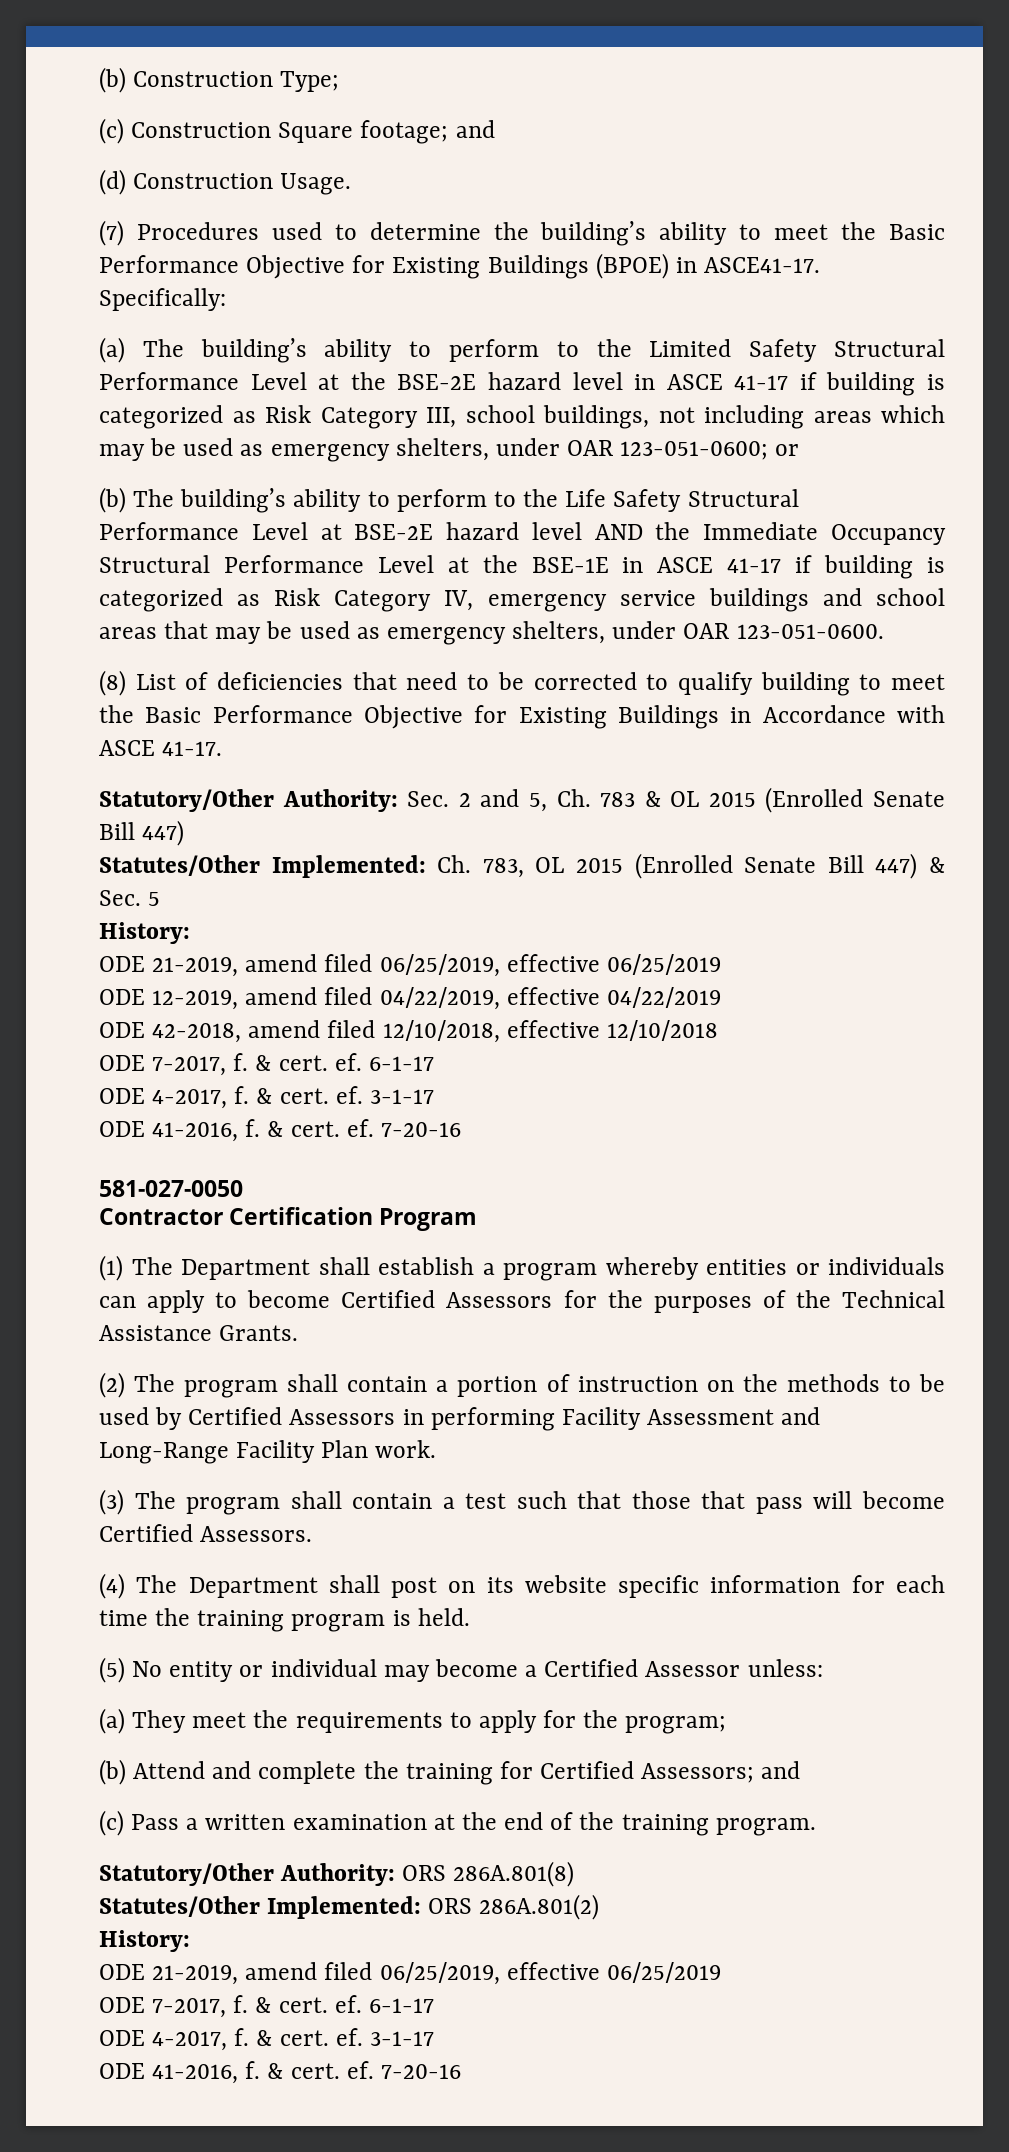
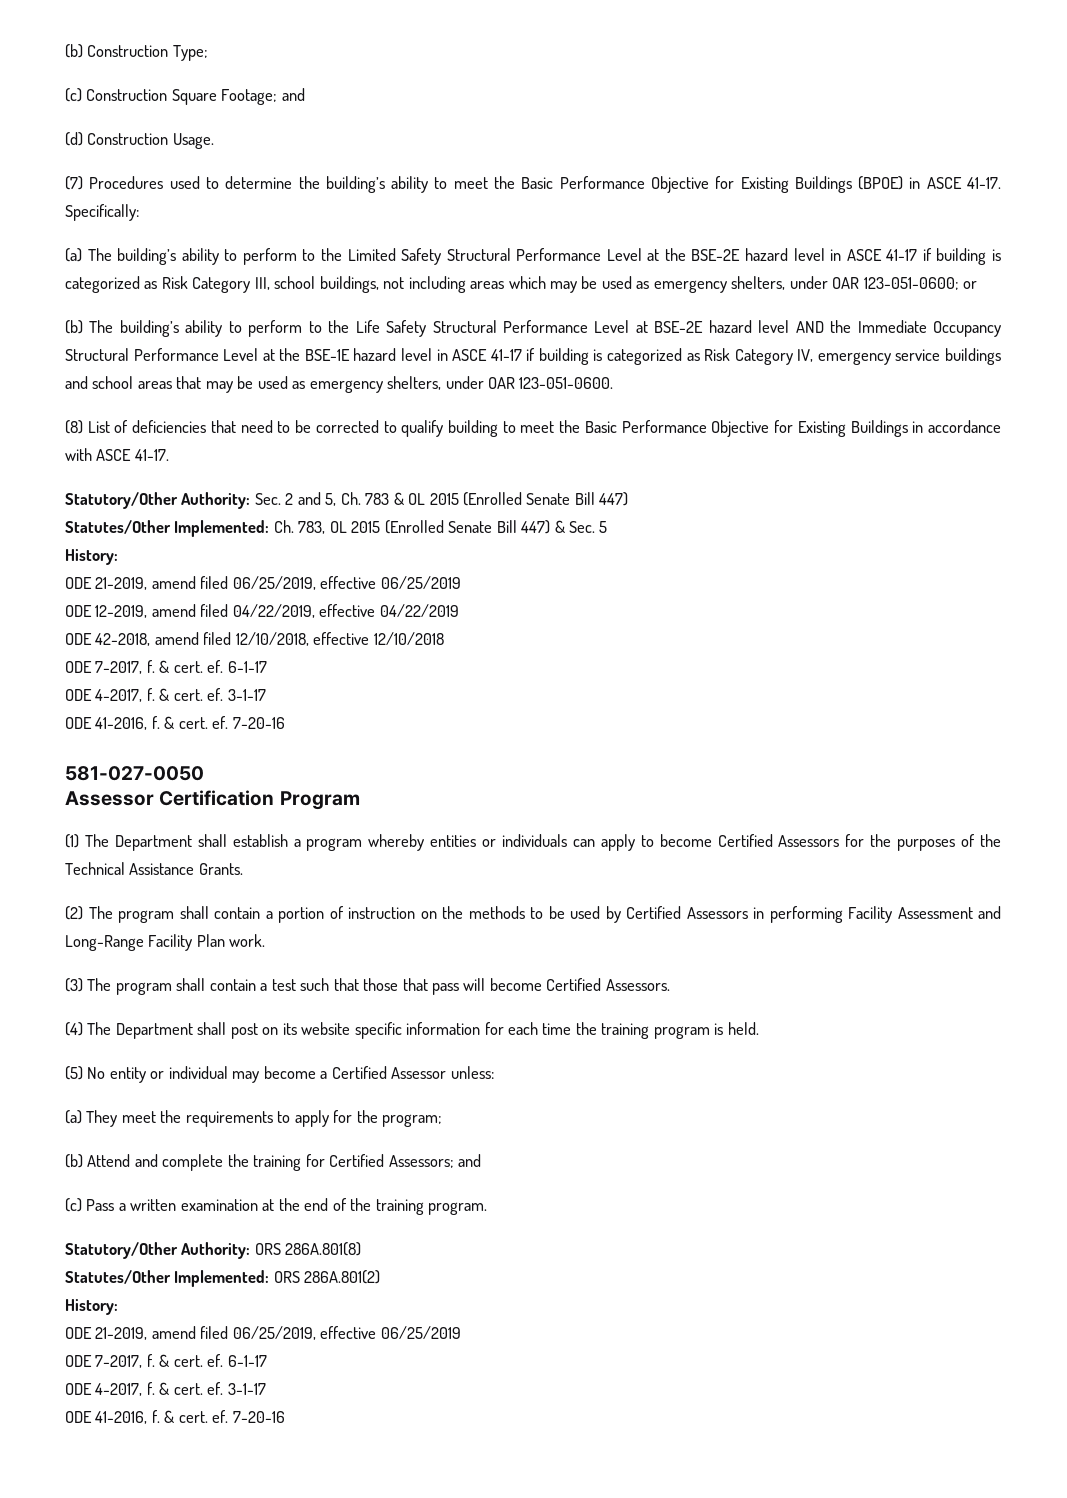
- (c) Construction Square footage; and
+ (c) Construction Square Footage; and
- (7) Procedures used to determine the building’s ability to meet the Basic Performance Objective for Existing Buildings (BPOE) in ASCE41-17.
+ (7) Procedures used to determine the building’s ability to meet the Basic Performance Objective for Existing Buildings (BPOE) in ASCE 41-17.
- (b) The building’s ability to perform to the Life Safety Structural Performance Level at BSE-2E hazard level AND the Immediate Occupancy Structural Performance Level at the BSE-1E in ASCE 41-17 if building is categorized as Risk Category IV, emergency service buildings and school areas that may be used as emergency shelters, under OAR 123-051-0600.
+ (b) The building’s ability to perform to the Life Safety Structural Performance Level at BSE-2E hazard level AND the Immediate Occupancy Structural Performance Level at the BSE-1E hazard level in ASCE 41-17 if building is categorized as Risk Category IV, emergency service buildings and school areas that may be used as emergency shelters, under OAR 123-051-0600.
- (8) List of deficiencies that need to be corrected to qualify building to meet the Basic Performance Objective for Existing Buildings in Accordance with ASCE 41-17.
+ (8) List of deficiencies that need to be corrected to qualify building to meet the Basic Performance Objective for Existing Buildings in accordance with ASCE 41-17.
- Contractor Certification Program
+ Assessor Certification Program

